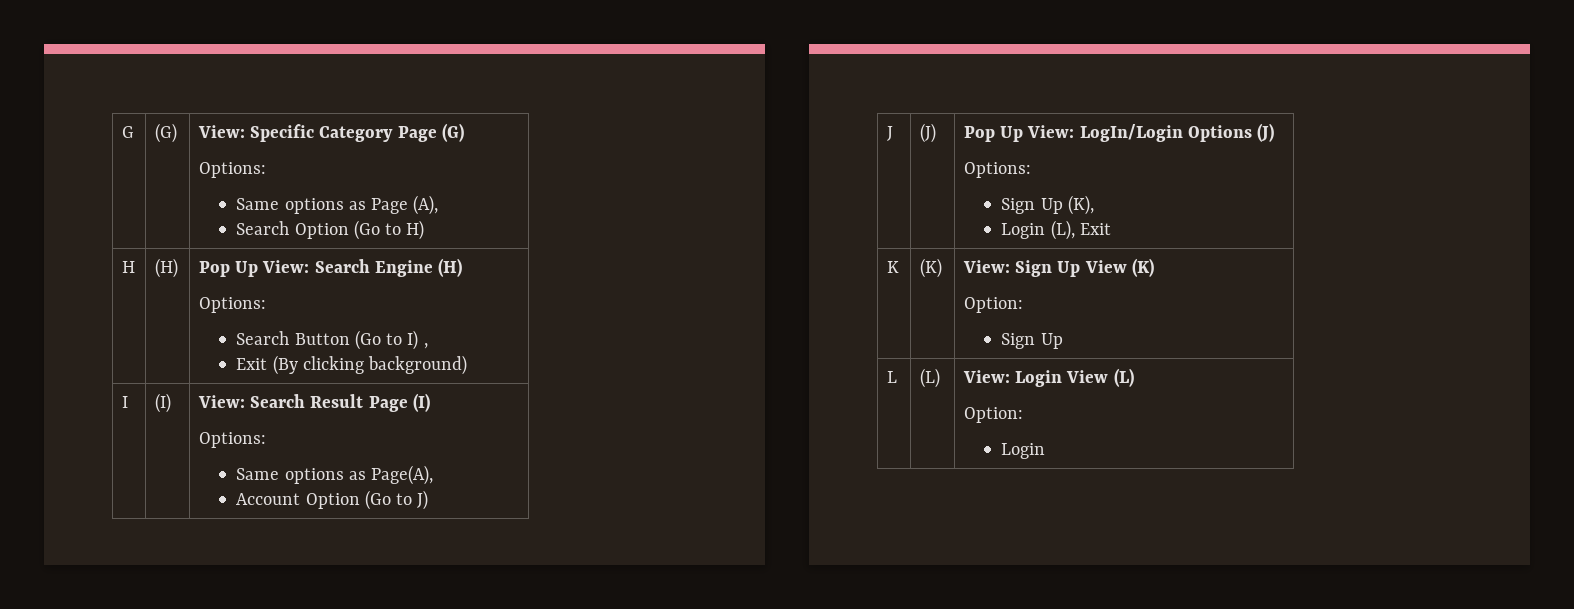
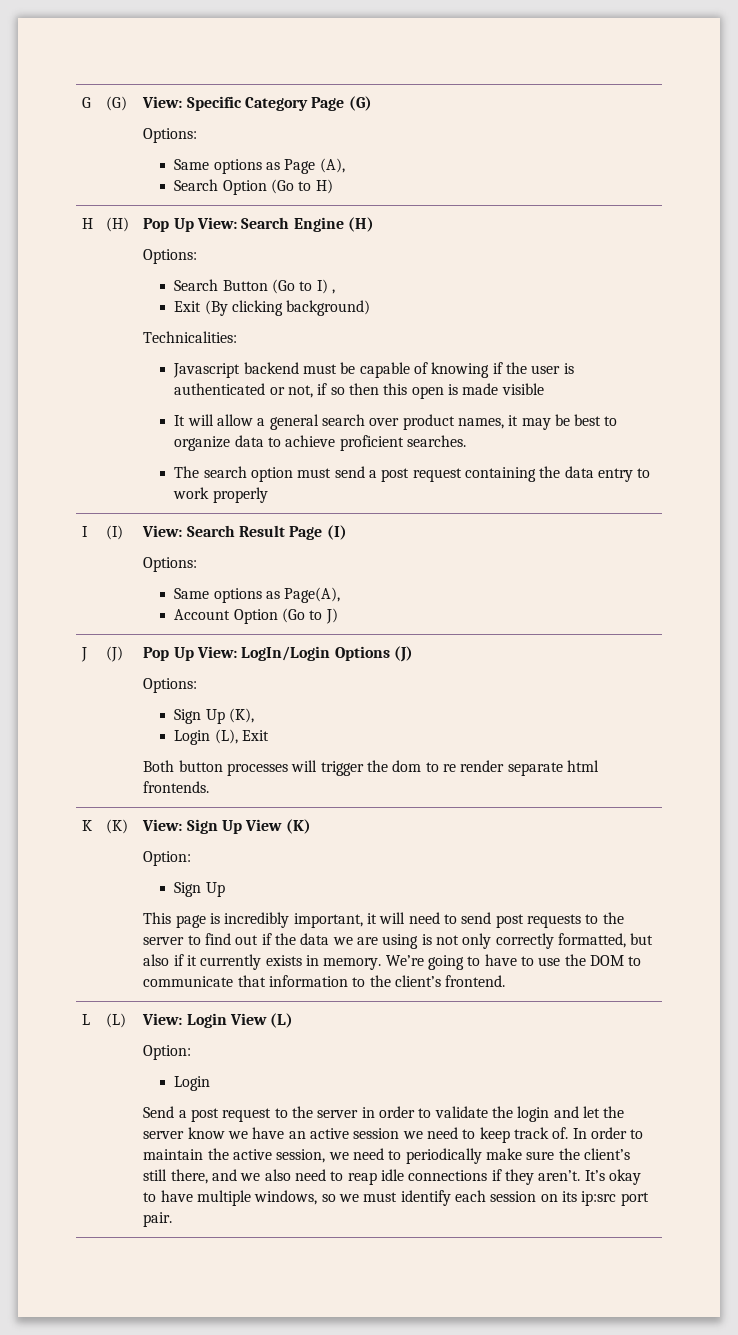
+ Technicalities:
+ Javascript backend must be capable of knowing if the user is authenticated or not, if so then this open is made visible
+ It will allow a general search over product names, it may be best to organize data to achieve proficient searches.
+ The search option must send a post request containing the data entry to work properly
  J | (J) | Pop Up View: LogIn/Login Options (J)
  Options:
  Sign Up (K),
  Login (L), Exit
+ Both button processes will trigger the dom to re render separate html frontends.
+ This page is incredibly important, it will need to send post requests to the server to find out if the data we are using is not only correctly formatted, but also if it currently exists in memory. We’re going to have to use the DOM to communicate that information to the client’s frontend.
+ Send a post request to the server in order to validate the login and let the server know we have an active session we need to keep track of. In order to maintain the active session, we need to periodically make sure the client’s still there, and we also need to reap idle connections if they aren’t. It’s okay to have multiple windows, so we must identify each session on its ip:src port pair.

